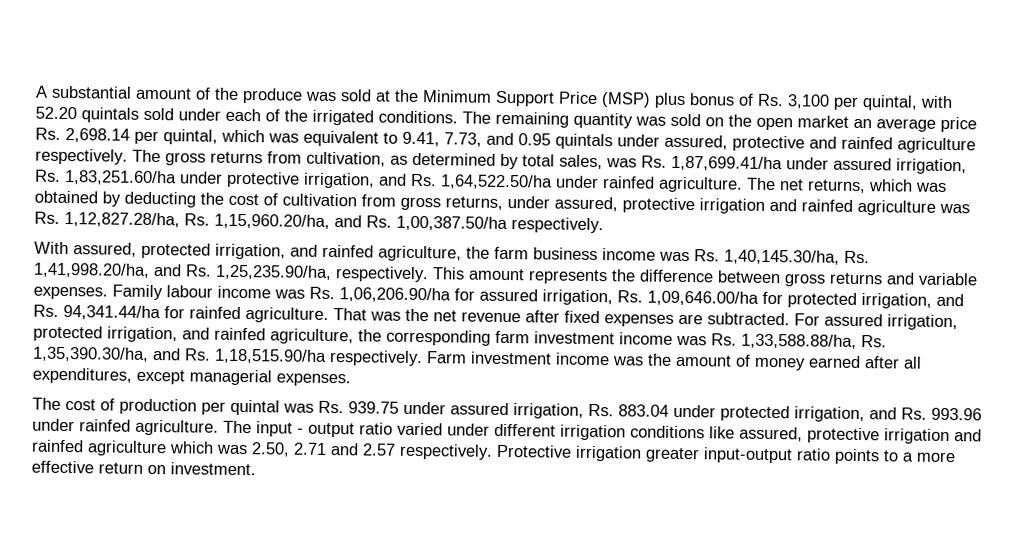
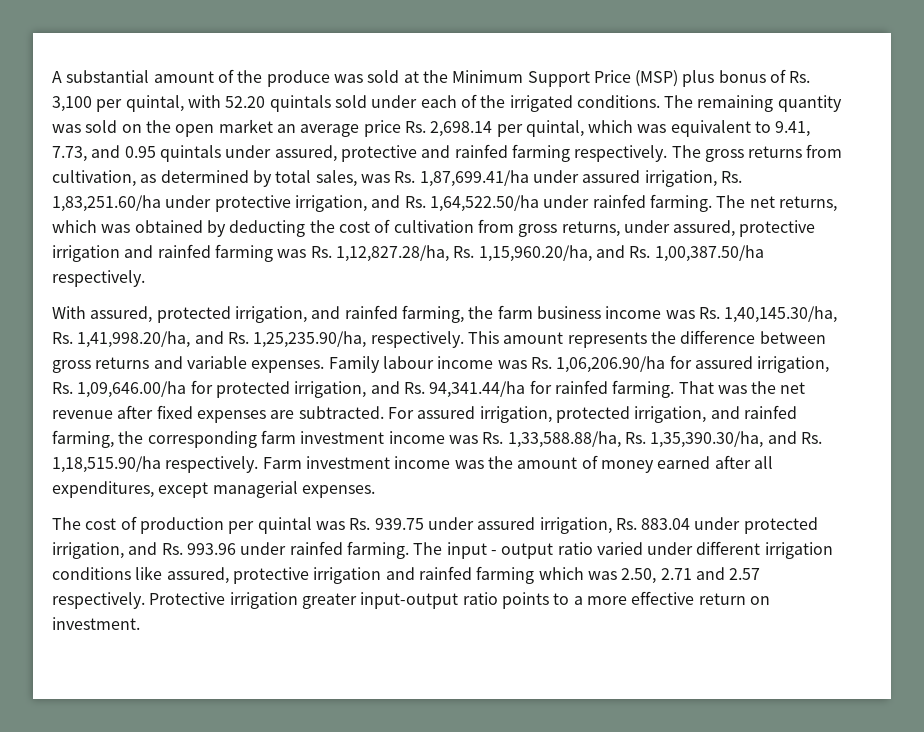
- The remaining quantity was sold on the open market an average price Rs. 2,698.14 per quintal, which was equivalent to 9.41, 7.73, and 0.95 quintals under assured, protective and rainfed agriculture respectively.
+ The remaining quantity was sold on the open market an average price Rs. 2,698.14 per quintal, which was equivalent to 9.41, 7.73, and 0.95 quintals under assured, protective and rainfed farming respectively.
- The gross returns from cultivation, as determined by total sales, was Rs. 1,87,699.41/ha under assured irrigation, Rs. 1,83,251.60/ha under protective irrigation, and Rs. 1,64,522.50/ha under rainfed agriculture.
+ The gross returns from cultivation, as determined by total sales, was Rs. 1,87,699.41/ha under assured irrigation, Rs. 1,83,251.60/ha under protective irrigation, and Rs. 1,64,522.50/ha under rainfed farming.
- The net returns, which was obtained by deducting the cost of cultivation from gross returns, under assured, protective irrigation and rainfed agriculture was Rs. 1,12,827.28/ha, Rs. 1,15,960.20/ha, and Rs. 1,00,387.50/ha respectively.
+ The net returns, which was obtained by deducting the cost of cultivation from gross returns, under assured, protective irrigation and rainfed farming was Rs. 1,12,827.28/ha, Rs. 1,15,960.20/ha, and Rs. 1,00,387.50/ha respectively.
- With assured, protected irrigation, and rainfed agriculture, the farm business income was Rs. 1,40,145.30/ha, Rs. 1,41,998.20/ha, and Rs. 1,25,235.90/ha, respectively.
+ With assured, protected irrigation, and rainfed farming, the farm business income was Rs. 1,40,145.30/ha, Rs. 1,41,998.20/ha, and Rs. 1,25,235.90/ha, respectively.
- Family labour income was Rs. 1,06,206.90/ha for assured irrigation, Rs. 1,09,646.00/ha for protected irrigation, and Rs. 94,341.44/ha for rainfed agriculture.
+ Family labour income was Rs. 1,06,206.90/ha for assured irrigation, Rs. 1,09,646.00/ha for protected irrigation, and Rs. 94,341.44/ha for rainfed farming.
- For assured irrigation, protected irrigation, and rainfed agriculture, the corresponding farm investment income was Rs. 1,33,588.88/ha, Rs. 1,35,390.30/ha, and Rs. 1,18,515.90/ha respectively.
+ For assured irrigation, protected irrigation, and rainfed farming, the corresponding farm investment income was Rs. 1,33,588.88/ha, Rs. 1,35,390.30/ha, and Rs. 1,18,515.90/ha respectively.
- The cost of production per quintal was Rs. 939.75 under assured irrigation, Rs. 883.04 under protected irrigation, and Rs. 993.96 under rainfed agriculture.
+ The cost of production per quintal was Rs. 939.75 under assured irrigation, Rs. 883.04 under protected irrigation, and Rs. 993.96 under rainfed farming.
- The input - output ratio varied under different irrigation conditions like assured, protective irrigation and rainfed agriculture which was 2.50, 2.71 and 2.57 respectively.
+ The input - output ratio varied under different irrigation conditions like assured, protective irrigation and rainfed farming which was 2.50, 2.71 and 2.57 respectively.

